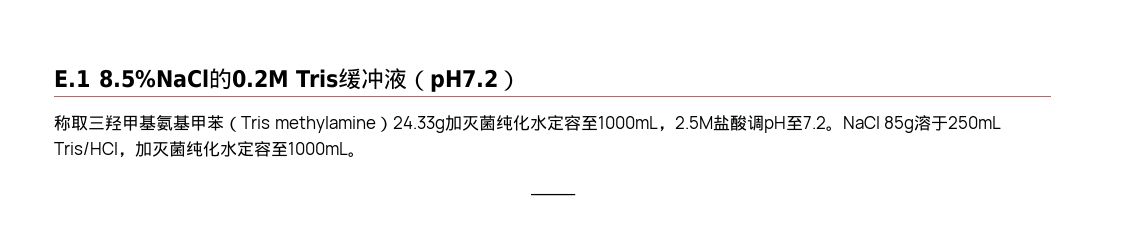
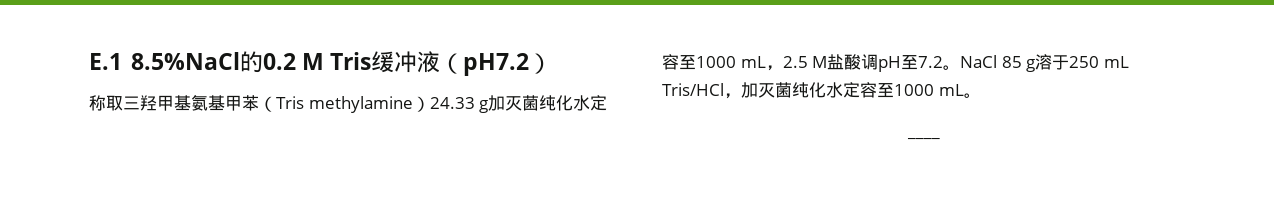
- E.1 8.5%NaCl的0.2M Tris缓冲液（pH7.2）
+ E.1 8.5%NaCl的0.2 M Tris缓冲液（pH7.2）
- 称取三羟甲基氨基甲苯（Tris methylamine）24.33g加灭菌纯化水定容至1000mL，2.5M盐酸调pH至7.2。
+ 称取三羟甲基氨基甲苯（Tris methylamine）24.33 g加灭菌纯化水定容至1000 mL，2.5 M盐酸调pH至7.2。
- NaCl 85g溶于250mL Tris/HCl，加灭菌纯化水定容至1000mL。
+ NaCl 85 g溶于250 mL Tris/HCl，加灭菌纯化水定容至1000 mL。

